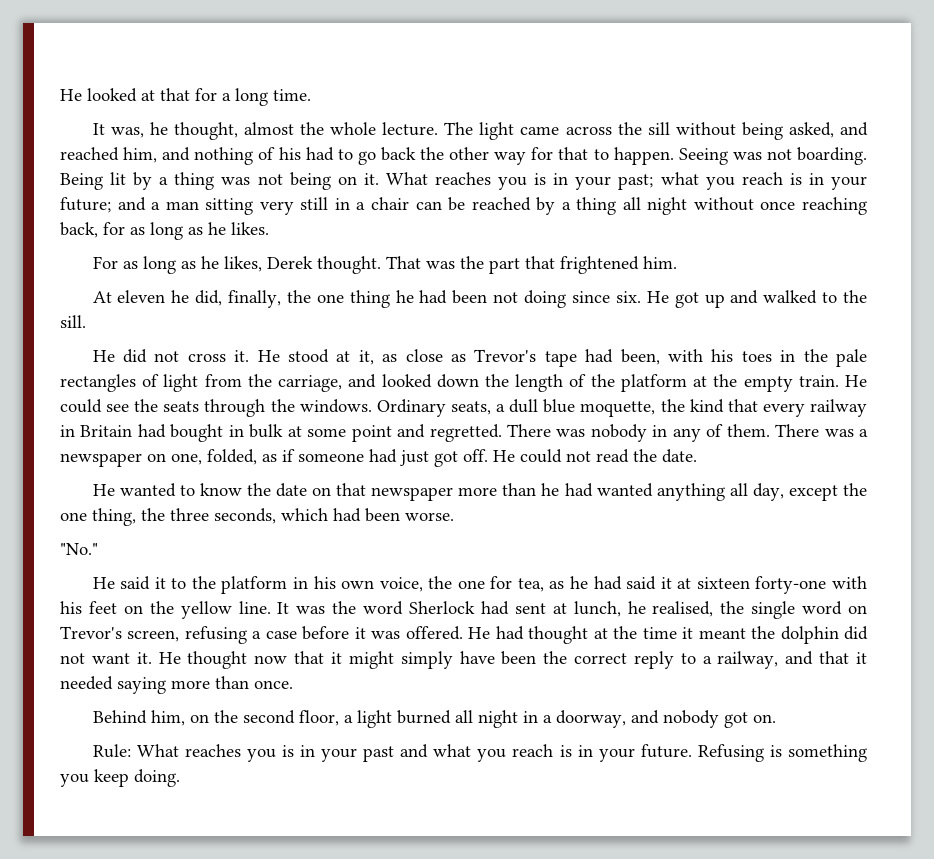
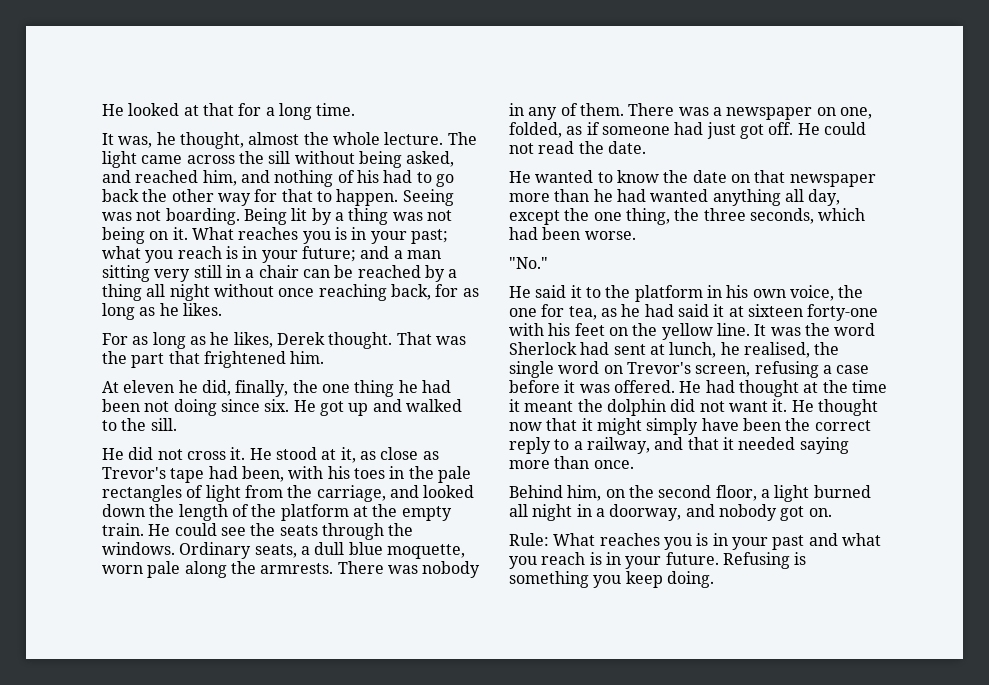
- Ordinary seats, a dull blue moquette, the kind that every railway in Britain had bought in bulk at some point and regretted.
+ Ordinary seats, a dull blue moquette, worn pale along the armrests.

